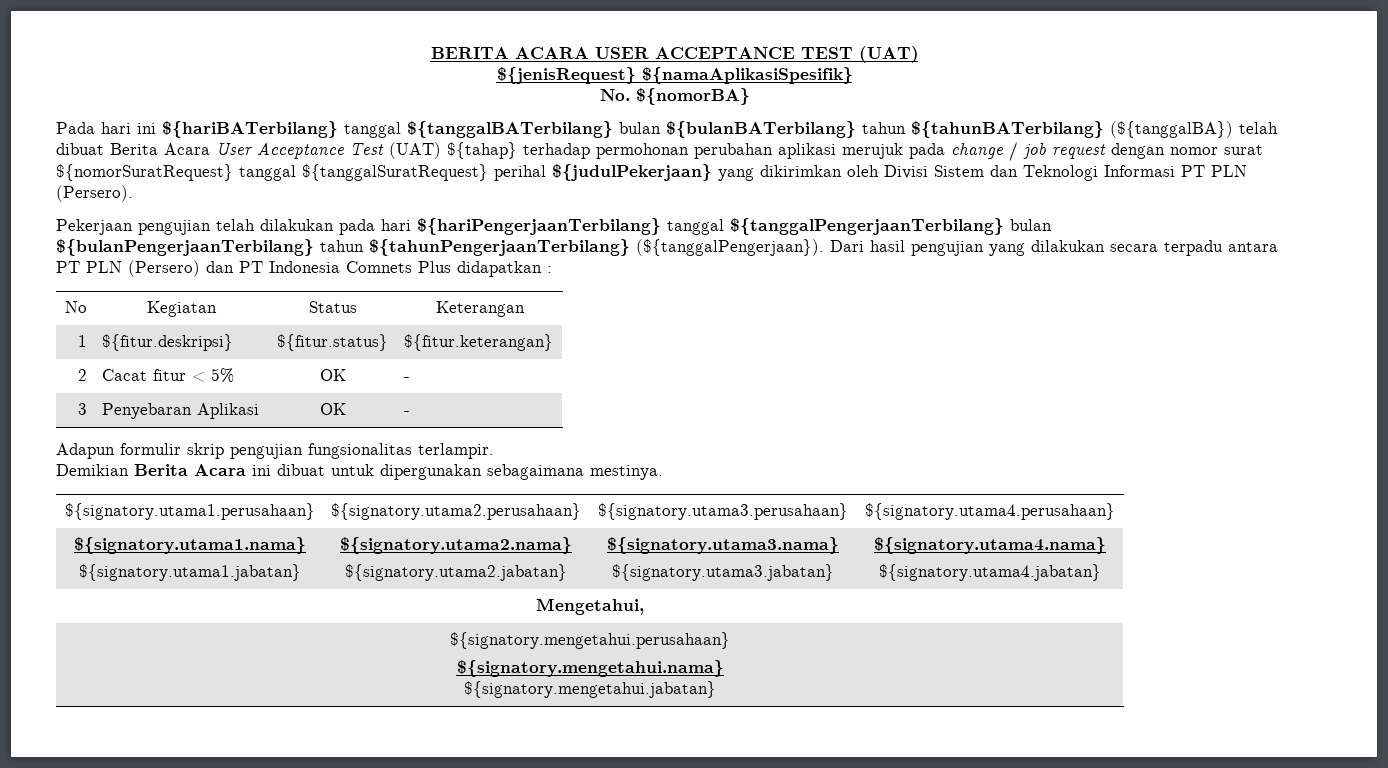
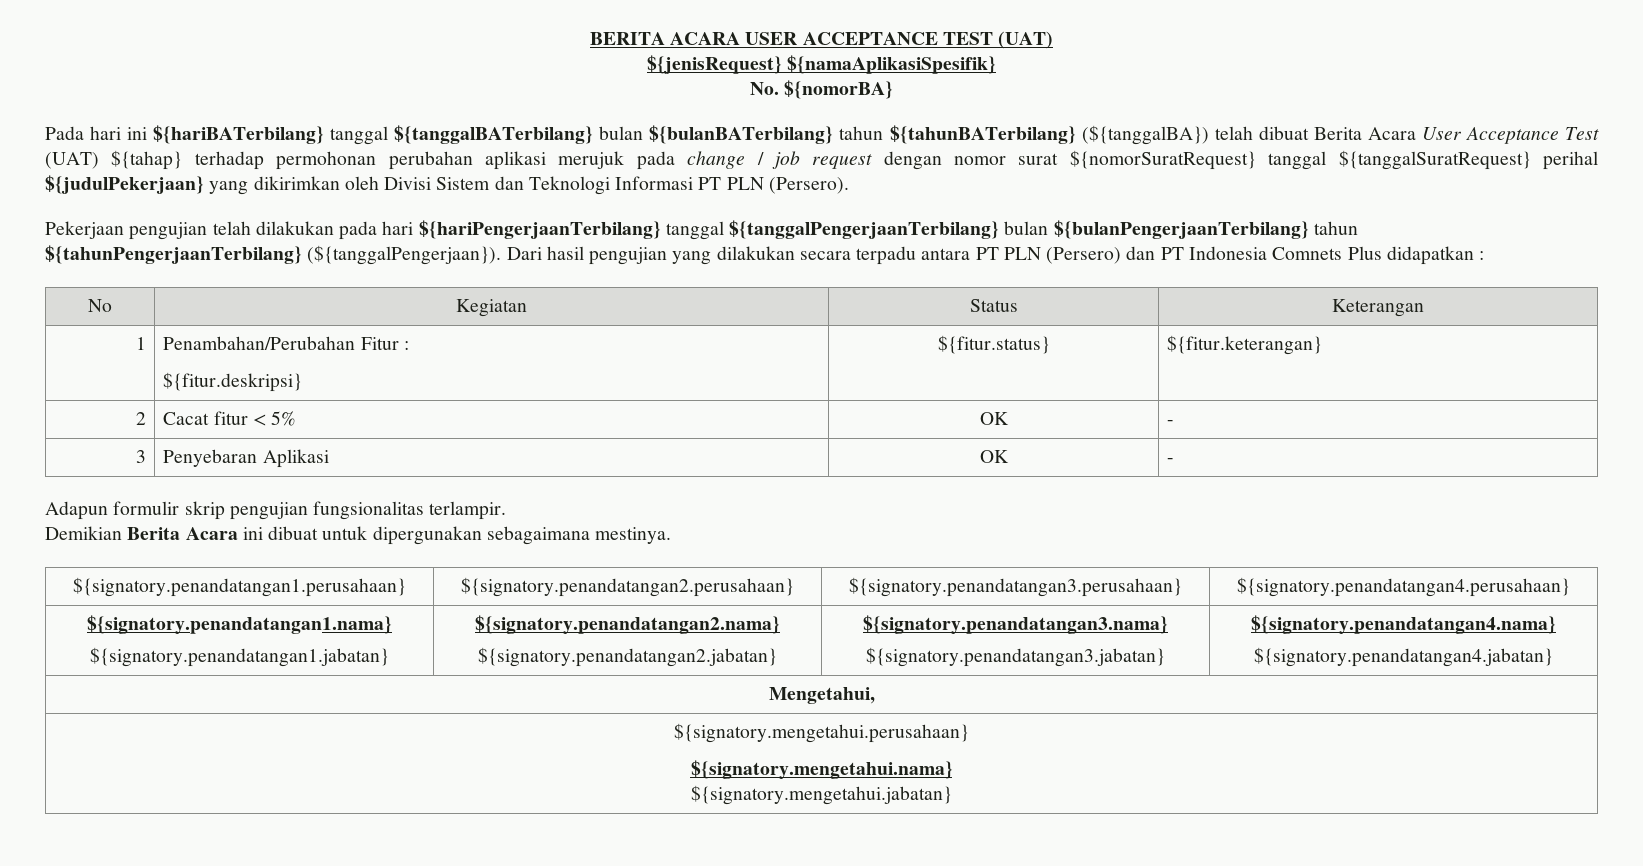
- 1 | ${fitur.deskripsi} | ${fitur.status} | ${fitur.keterangan}
+ 1 | Penambahan/Perubahan Fitur :
+ ${fitur.deskripsi} | ${fitur.status} | ${fitur.keterangan}
- ${signatory.utama1.perusahaan} | ${signatory.utama2.perusahaan} | ${signatory.utama3.perusahaan} | ${signatory.utama4.perusahaan}
- ${signatory.utama1.nama}
- ${signatory.utama1.jabatan} | ${signatory.utama2.nama}
- ${signatory.utama2.jabatan} | ${signatory.utama3.nama}
- ${signatory.utama3.jabatan} | ${signatory.utama4.nama}
- ${signatory.utama4.jabatan}
+ ${signatory.penandatangan1.perusahaan} | ${signatory.penandatangan2.perusahaan} | ${signatory.penandatangan3.perusahaan} | ${signatory.penandatangan4.perusahaan}
+ ${signatory.penandatangan1.nama}
+ ${signatory.penandatangan1.jabatan} | ${signatory.penandatangan2.nama}
+ ${signatory.penandatangan2.jabatan} | ${signatory.penandatangan3.nama}
+ ${signatory.penandatangan3.jabatan} | ${signatory.penandatangan4.nama}
+ ${signatory.penandatangan4.jabatan}

